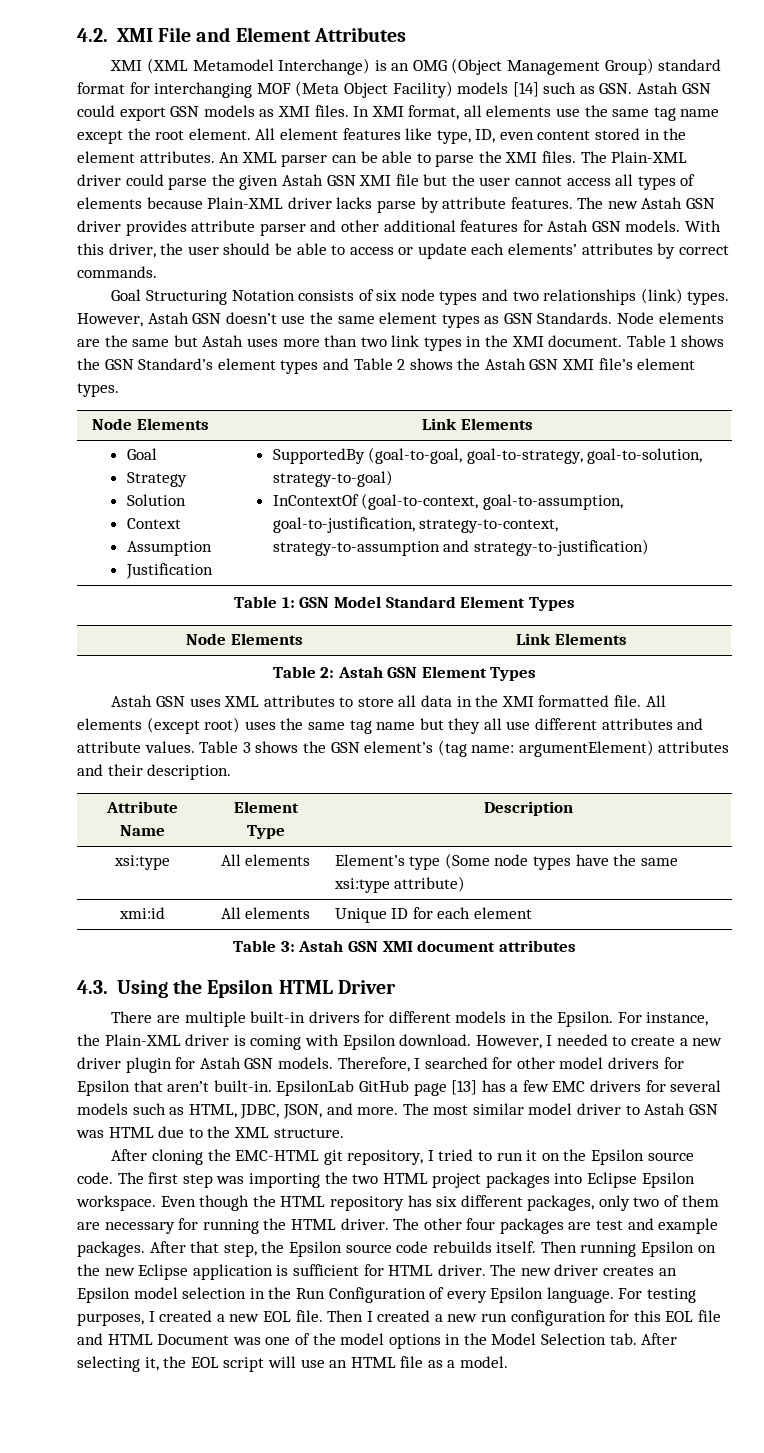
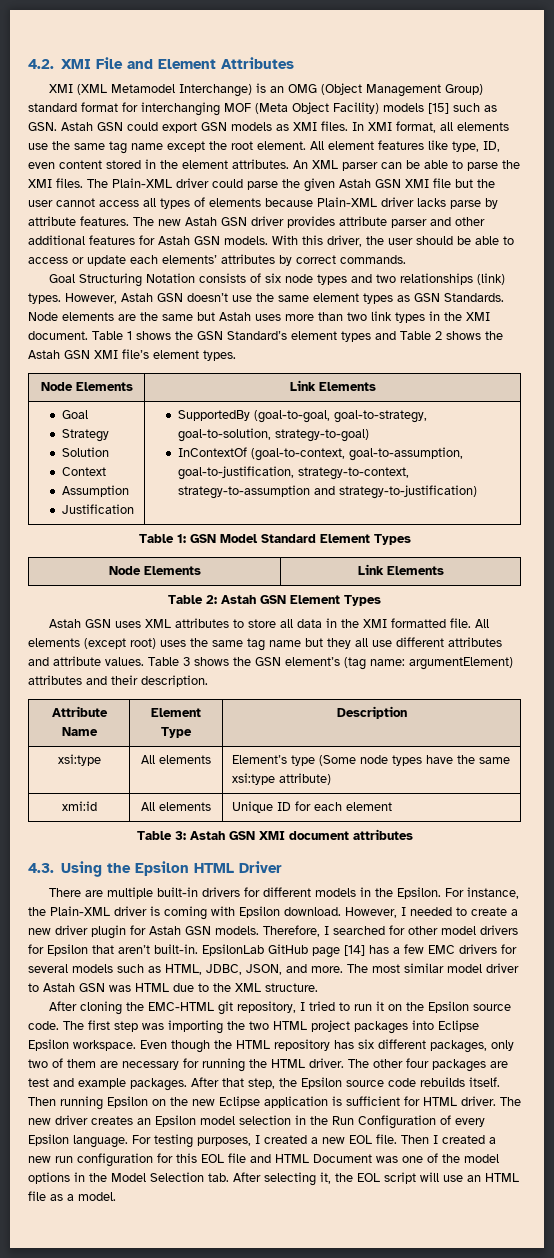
- XMI (XML Metamodel Interchange) is an OMG (Object Management Group) standard format for interchanging MOF (Meta Object Facility) models [14] such as GSN. Astah GSN could export GSN models as XMI files.
+ XMI (XML Metamodel Interchange) is an OMG (Object Management Group) standard format for interchanging MOF (Meta Object Facility) models [15] such as GSN. Astah GSN could export GSN models as XMI files.
- EpsilonLab GitHub page [13] has a few EMC drivers for several models such as HTML, JDBC, JSON, and more.
+ EpsilonLab GitHub page [14] has a few EMC drivers for several models such as HTML, JDBC, JSON, and more.

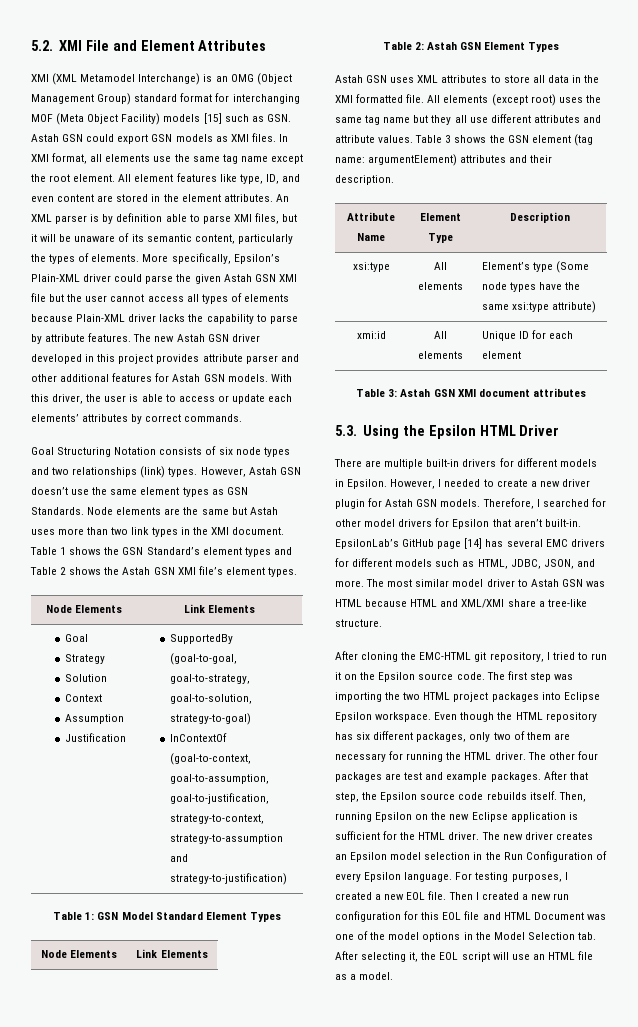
- 4.2. XMI File and Element Attributes
+ 5.2. XMI File and Element Attributes
- All element features like type, ID, even content stored in the element attributes.
+ All element features like type, ID, and even content are stored in the element attributes.
- An XML parser can be able to parse the XMI files. The Plain-XML driver could parse the given Astah GSN XMI file but the user cannot access all types of elements because Plain-XML driver lacks parse by attribute features.
+ An XML parser is by definition able to parse XMI files, but it will be unaware of its semantic content, particularly the types of elements. More specifically, Epsilon’s Plain-XML driver could parse the given Astah GSN XMI file but the user cannot access all types of elements because Plain-XML driver lacks the capability to parse by attribute features.
- The new Astah GSN driver provides attribute parser and other additional features for Astah GSN models.
+ The new Astah GSN driver developed in this project provides attribute parser and other additional features for Astah GSN models.
- With this driver, the user should be able to access or update each elements’ attributes by correct commands.
+ With this driver, the user is able to access or update each elements’ attributes by correct commands.
- Table 3 shows the GSN element’s (tag name: argumentElement) attributes and their description.
+ Table 3 shows the GSN element (tag name: argumentElement) attributes and their description.
- 4.3. Using the Epsilon HTML Driver
+ 5.3. Using the Epsilon HTML Driver
- There are multiple built-in drivers for different models in the Epsilon. For instance, the Plain-XML driver is coming with Epsilon download.
+ There are multiple built-in drivers for different models in Epsilon.
- EpsilonLab GitHub page [14] has a few EMC drivers for several models such as HTML, JDBC, JSON, and more.
+ EpsilonLab’s GitHub page [14] has several EMC drivers for different models such as HTML, JDBC, JSON, and more.
- The most similar model driver to Astah GSN was HTML due to the XML structure.
+ The most similar model driver to Astah GSN was HTML because HTML and XML/XMI share a tree-like structure.
- Then running Epsilon on the new Eclipse application is sufficient for HTML driver.
+ Then, running Epsilon on the new Eclipse application is sufficient for the HTML driver.

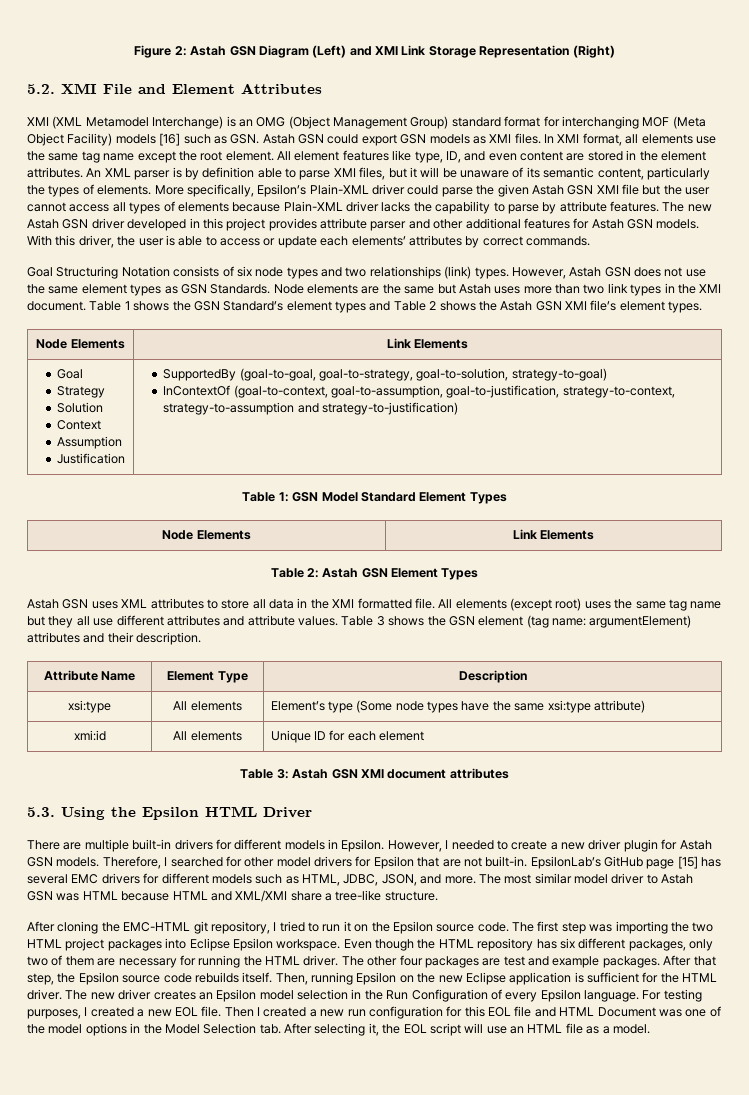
+ Figure 2: Astah GSN Diagram (Left) and XMI Link Storage Representation (Right)
- XMI (XML Metamodel Interchange) is an OMG (Object Management Group) standard format for interchanging MOF (Meta Object Facility) models [15] such as GSN. Astah GSN could export GSN models as XMI files.
+ XMI (XML Metamodel Interchange) is an OMG (Object Management Group) standard format for interchanging MOF (Meta Object Facility) models [16] such as GSN. Astah GSN could export GSN models as XMI files.
- However, Astah GSN doesn’t use the same element types as GSN Standards.
+ However, Astah GSN does not use the same element types as GSN Standards.
- Therefore, I searched for other model drivers for Epsilon that aren’t built-in.
+ Therefore, I searched for other model drivers for Epsilon that are not built-in.
- EpsilonLab’s GitHub page [14] has several EMC drivers for different models such as HTML, JDBC, JSON, and more.
+ EpsilonLab’s GitHub page [15] has several EMC drivers for different models such as HTML, JDBC, JSON, and more.

